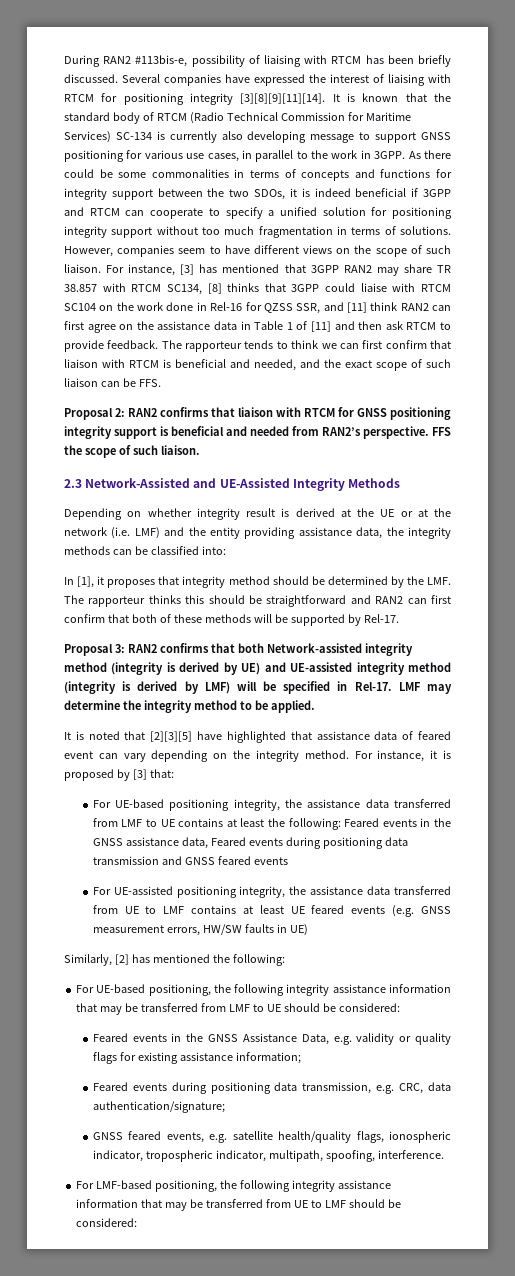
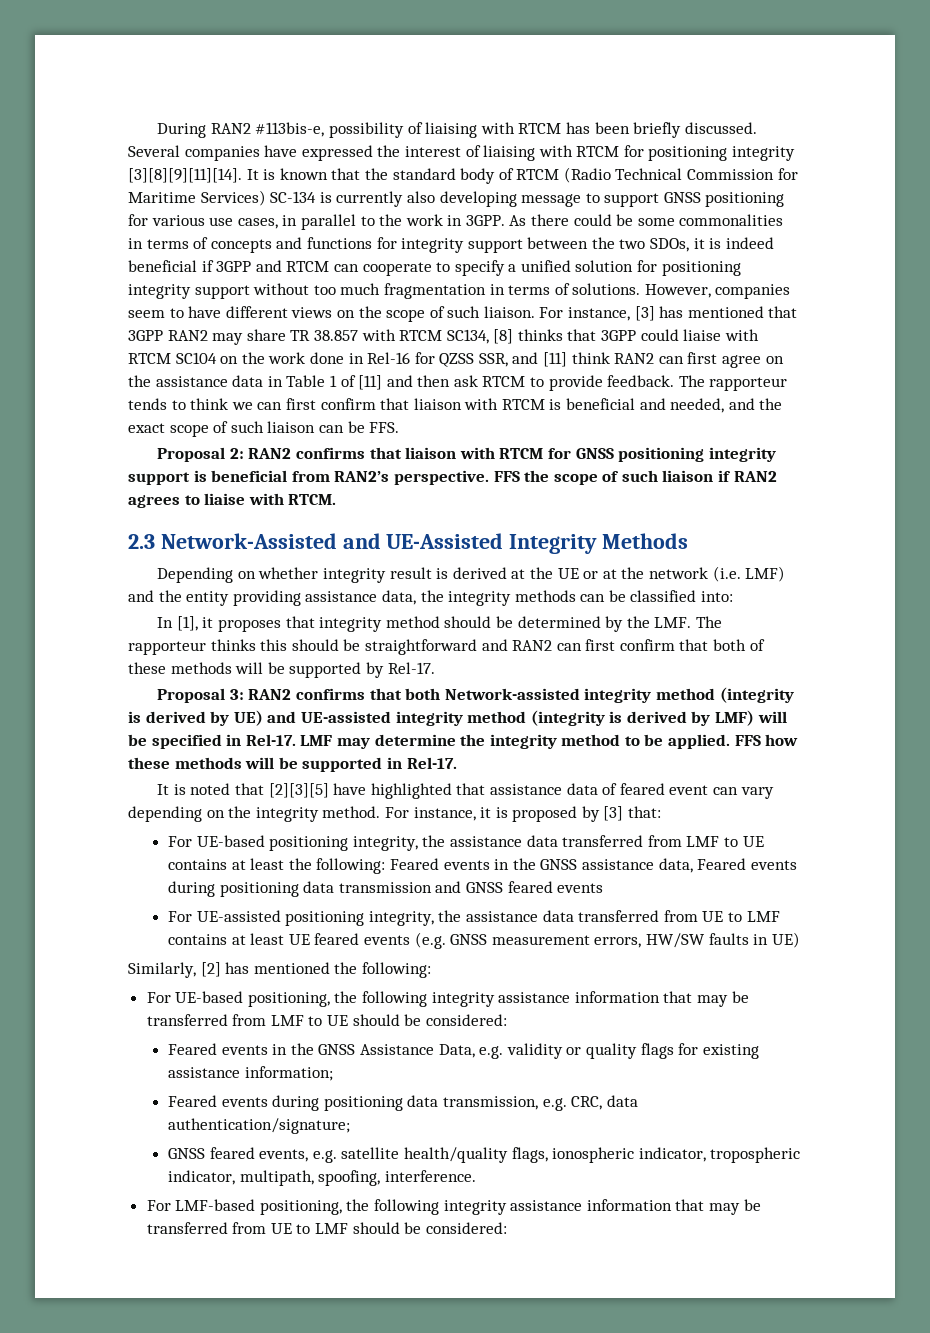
- Proposal 2: RAN2 confirms that liaison with RTCM for GNSS positioning integrity support is beneficial and needed from RAN2’s perspective.
+ Proposal 2: RAN2 confirms that liaison with RTCM for GNSS positioning integrity support is beneficial from RAN2’s perspective.
- FFS the scope of such liaison.
+ FFS the scope of such liaison if RAN2 agrees to liaise with RTCM.
+ FFS how these methods will be supported in Rel-17.

